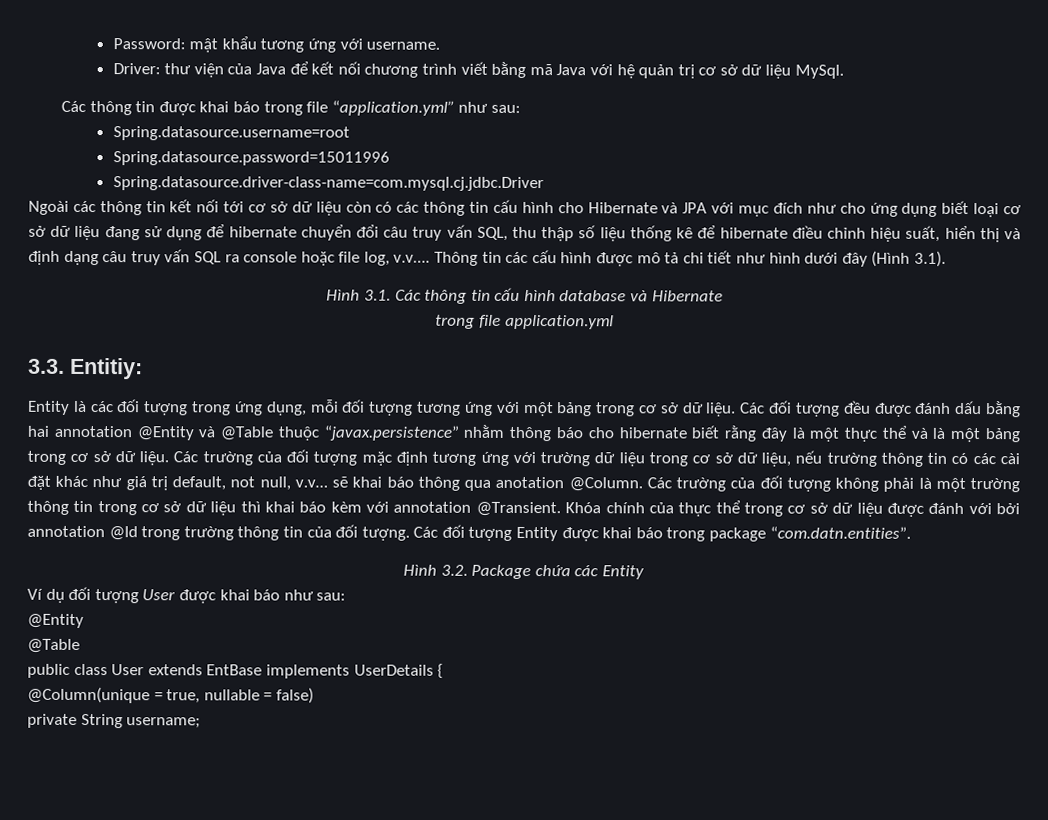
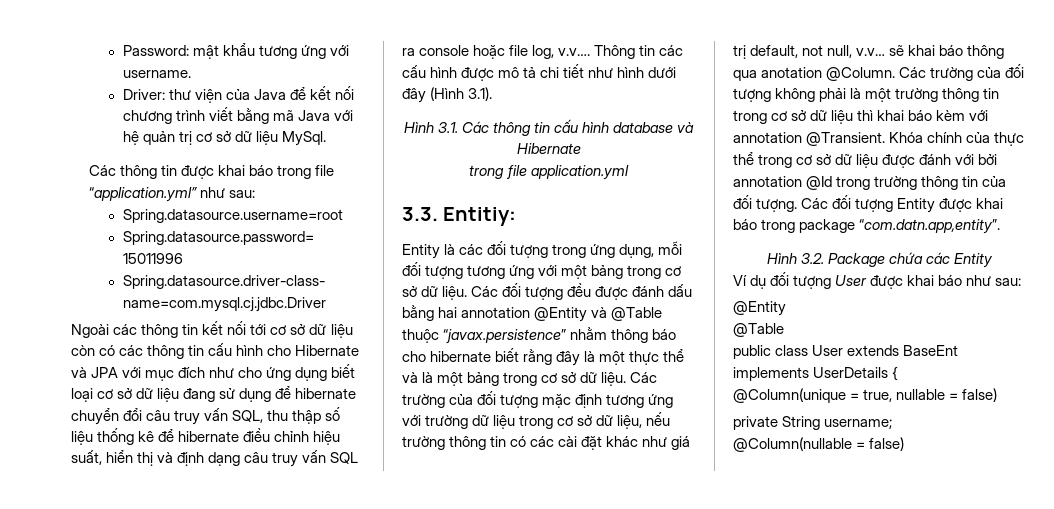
- Các đối tượng Entity được khai báo trong package “com.datn.entities”.
+ Các đối tượng Entity được khai báo trong package “com.datn.app,entity”.
- public class User extends EntBase implements UserDetails {
+ public class User extends BaseEnt implements UserDetails {
+ @Column(nullable = false)

